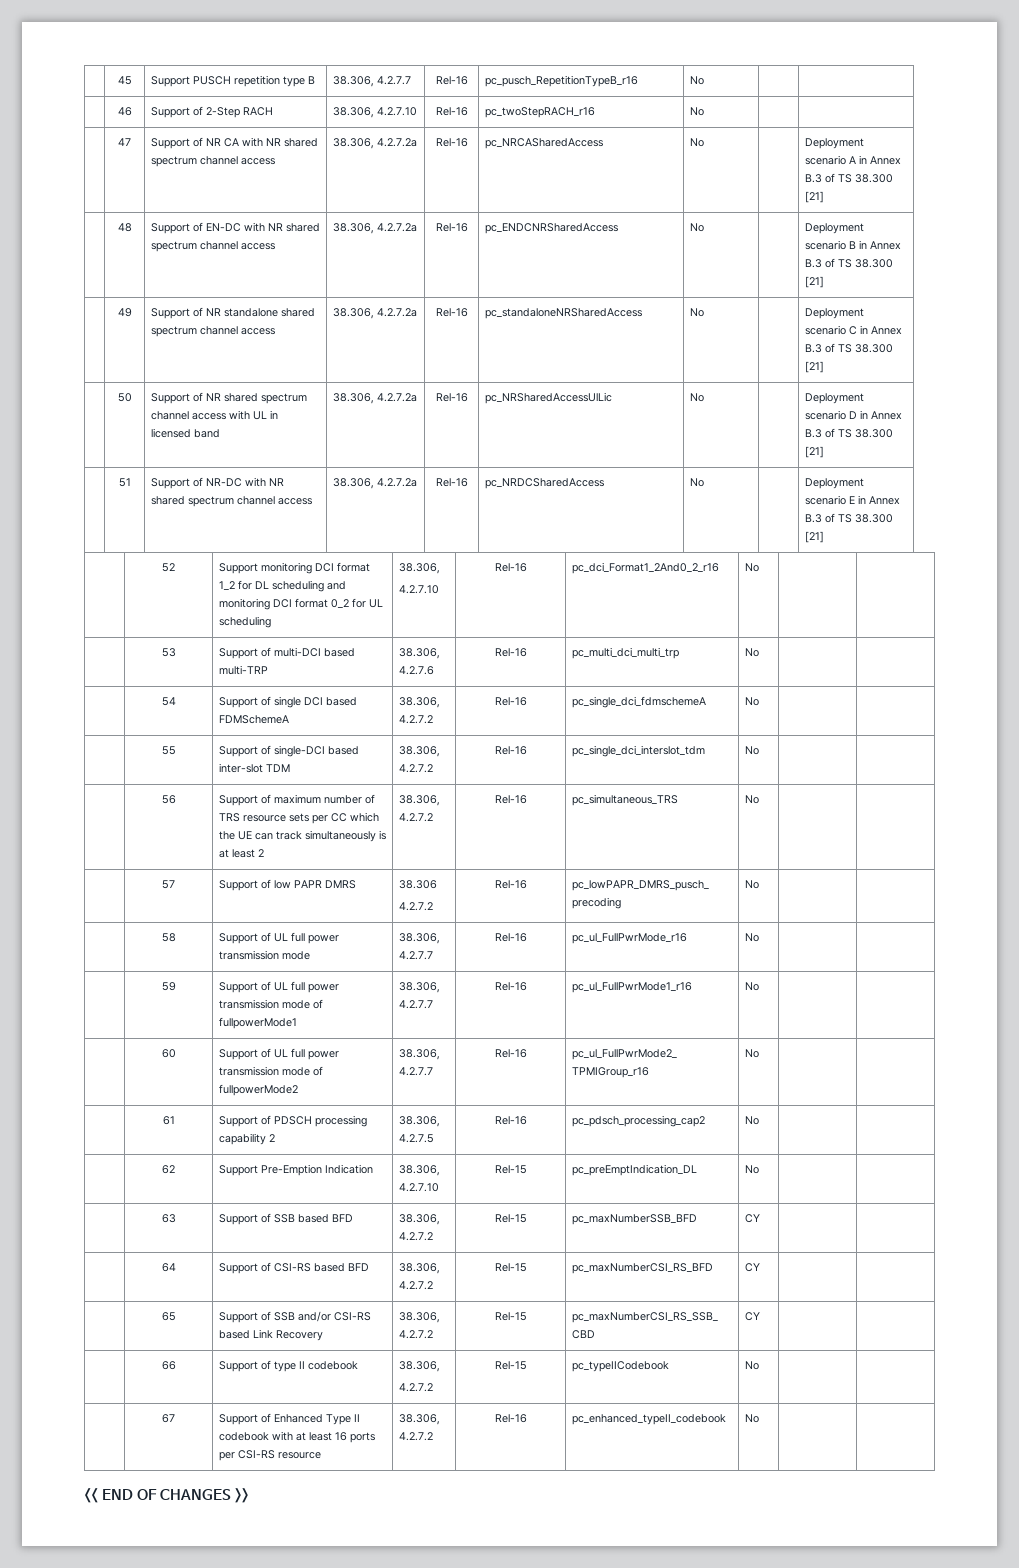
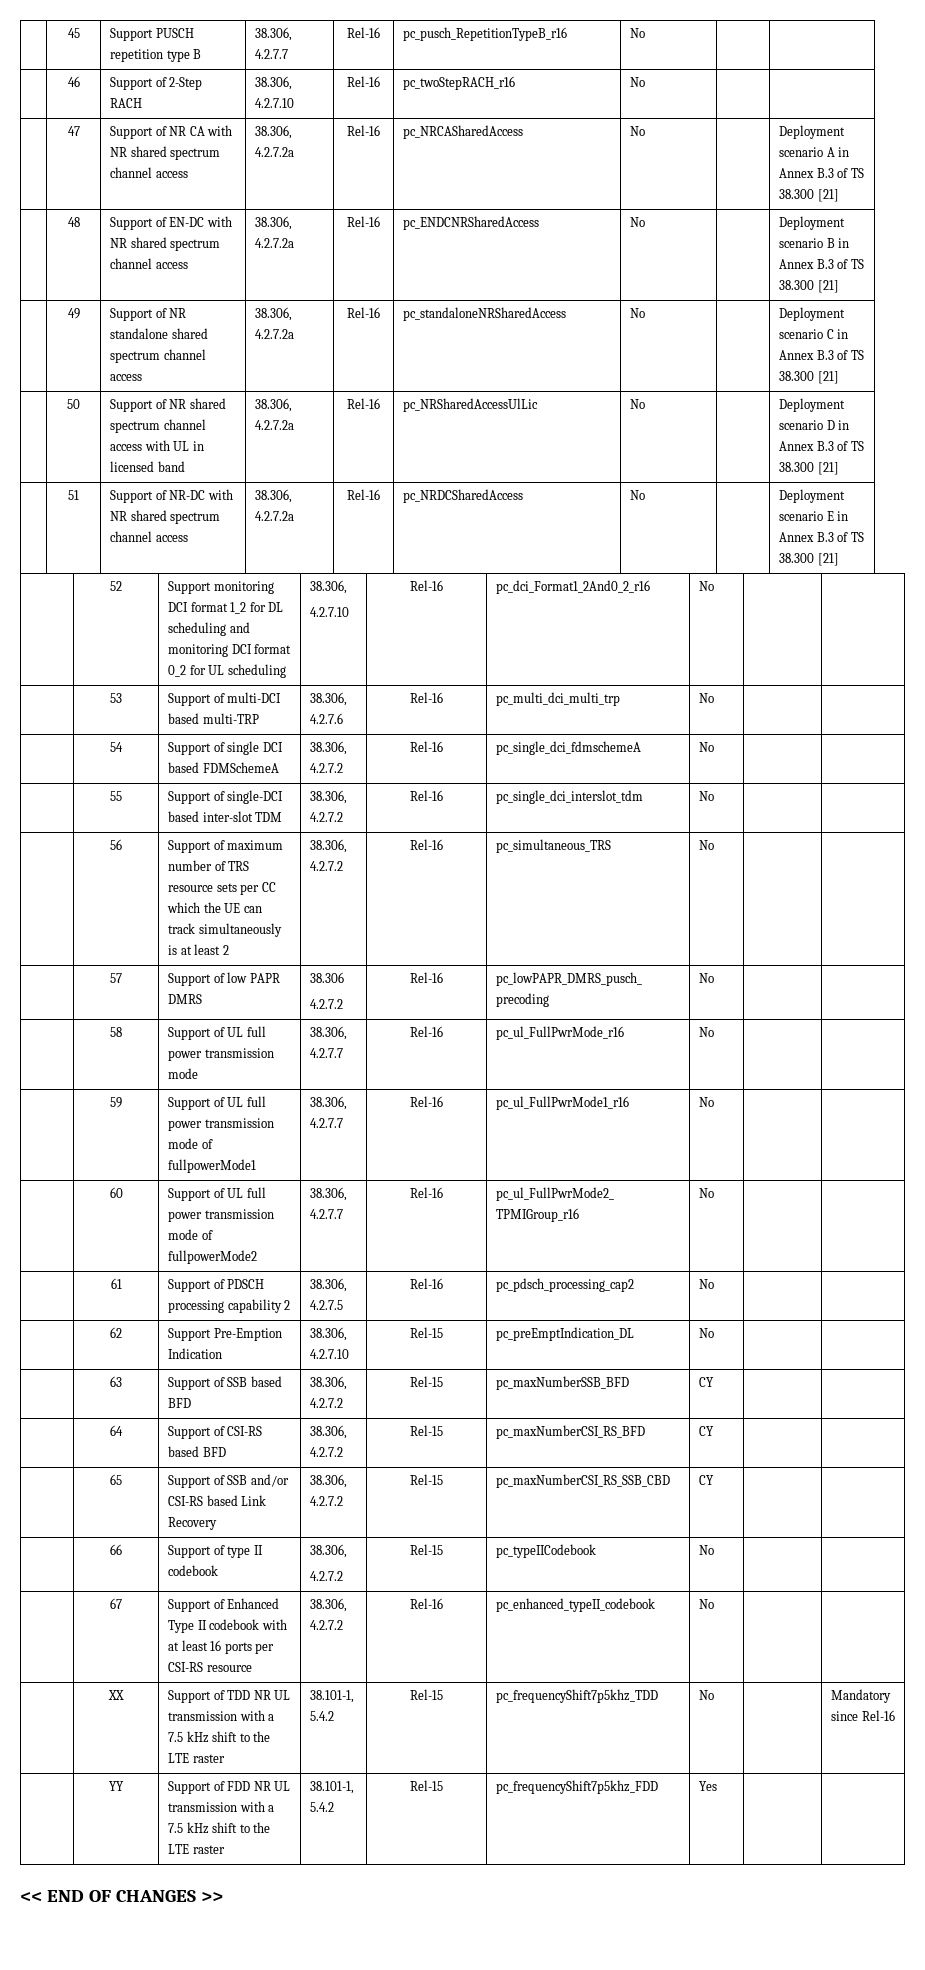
+ | XX | Support of TDD NR UL transmission with a 7.5 kHz shift to the LTE raster | 38.101-1, 5.4.2 | Rel-15 | pc_frequencyShift7p5khz_TDD | No | | Mandatory since Rel-16
+ | YY | Support of FDD NR UL transmission with a 7.5 kHz shift to the LTE raster | 38.101-1, 5.4.2 | Rel-15 | pc_frequencyShift7p5khz_FDD | Yes | |

